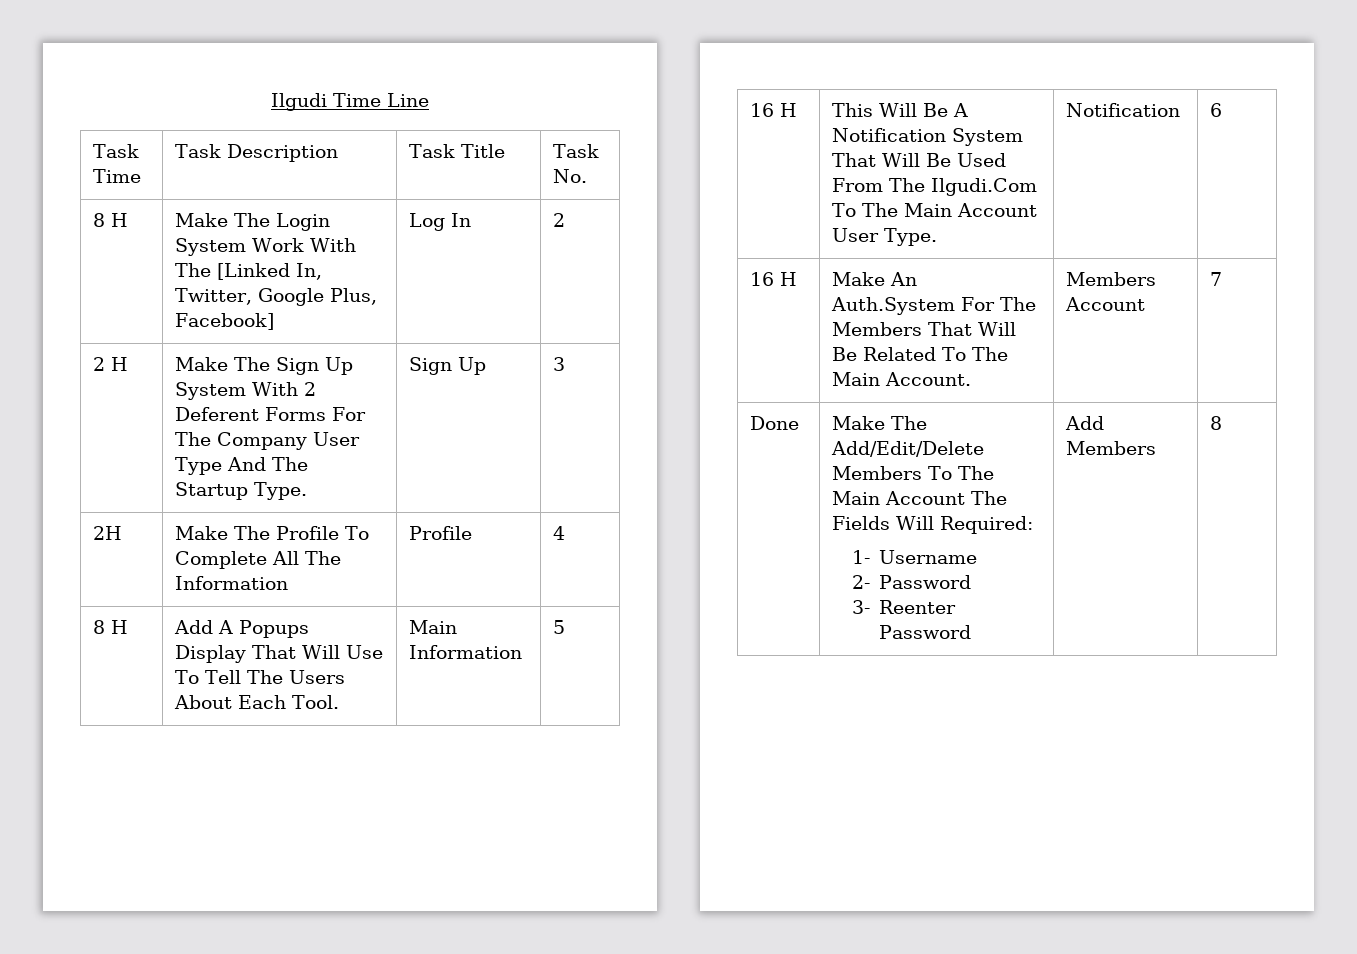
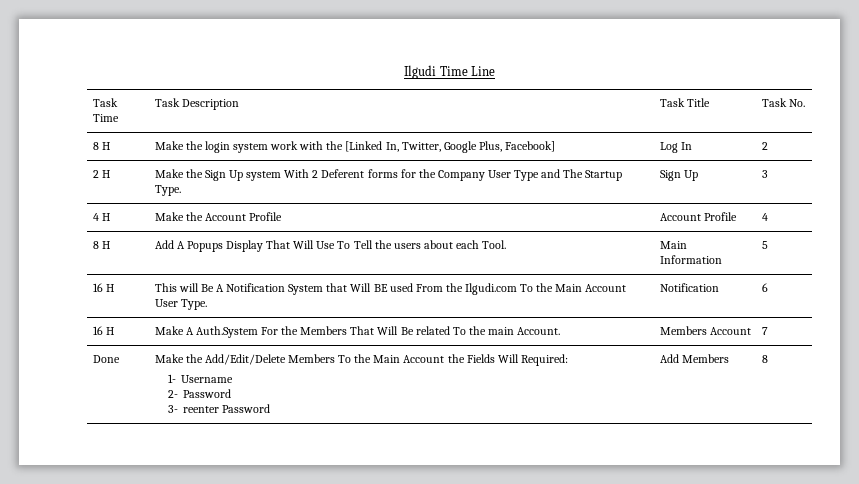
- 8 H | Make The Login System Work With The [Linked In, Twitter, Google Plus, Facebook] | Log In | 2
+ 8 H | Make the login system work with the [Linked In, Twitter, Google Plus, Facebook] | Log In | 2
- 2 H | Make The Sign Up System With 2 Deferent Forms For The Company User Type And The Startup Type. | Sign Up | 3
+ 2 H | Make the Sign Up system With 2 Deferent forms for the Company User Type and The Startup Type. | Sign Up | 3
- 2H | Make The Profile To Complete All The Information | Profile | 4
+ 4 H | Make the Account Profile | Account Profile | 4
- 8 H | Add A Popups Display That Will Use To Tell The Users About Each Tool. | Main Information | 5
+ 8 H | Add A Popups Display That Will Use To Tell the users about each Tool. | Main Information | 5
- 16 H | This Will Be A Notification System That Will Be Used From The Ilgudi.Com To The Main Account User Type. | Notification | 6
+ 16 H | This will Be A Notification System that Will BE used From the Ilgudi.com To the Main Account User Type. | Notification | 6
- 16 H | Make An Auth.System For The Members That Will Be Related To The Main Account. | Members Account | 7
+ 16 H | Make A Auth.System For the Members That Will Be related To the main Account. | Members Account | 7
- Done | Make The Add/Edit/Delete Members To The Main Account The Fields Will Required:
+ Done | Make the Add/Edit/Delete Members To the Main Account the Fields Will Required:
  1- Username
  2- Password
- 3- Reenter Password | Add Members | 8
+ 3- reenter Password | Add Members | 8

